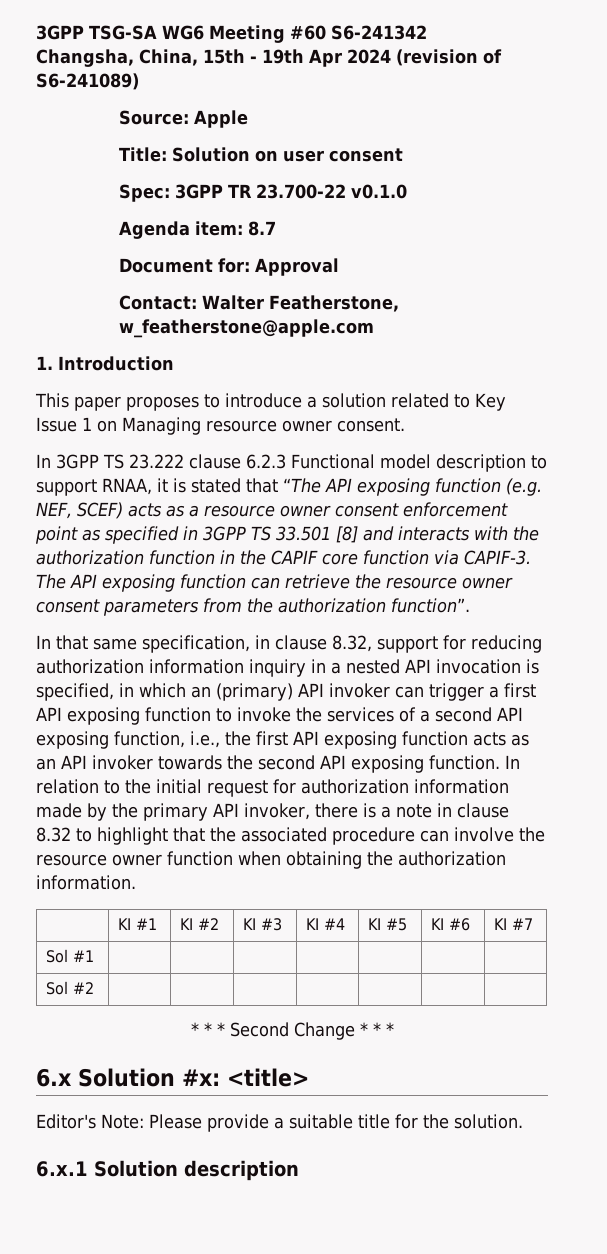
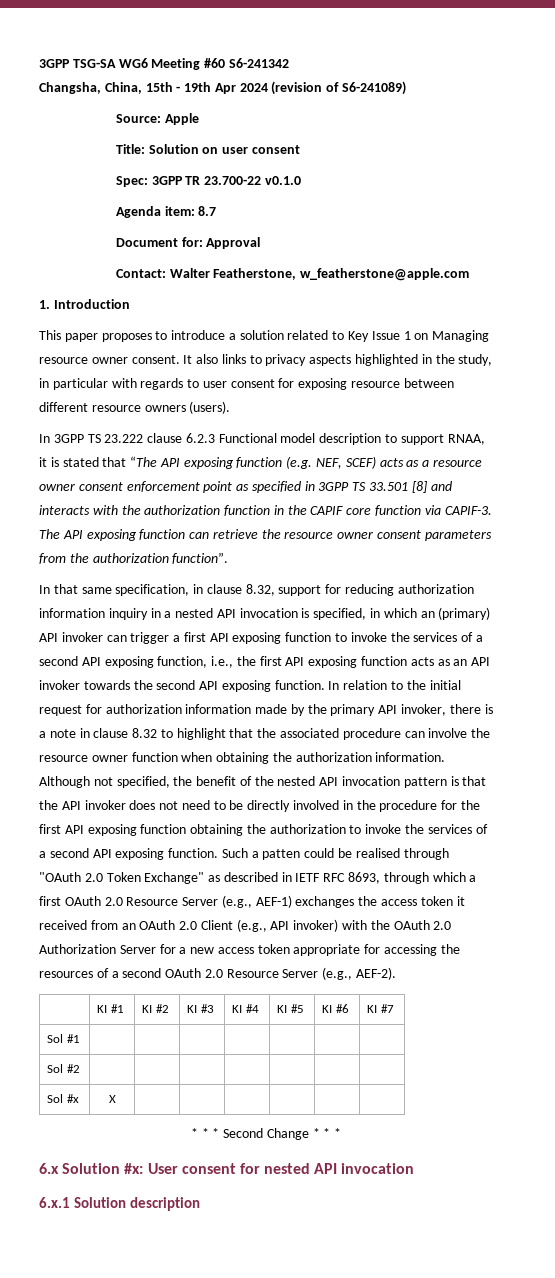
+ It also links to privacy aspects highlighted in the study, in particular with regards to user consent for exposing resource between different resource owners (users).
+ Although not specified, the benefit of the nested API invocation pattern is that the API invoker does not need to be directly involved in the procedure for the first API exposing function obtaining the authorization to invoke the services of a second API exposing function. Such a patten could be realised through "OAuth 2.0 Token Exchange" as described in IETF RFC 8693, through which a first OAuth 2.0 Resource Server (e.g., AEF-1) exchanges the access token it received from an OAuth 2.0 Client (e.g., API invoker) with the OAuth 2.0 Authorization Server for a new access token appropriate for accessing the resources of a second OAuth 2.0 Resource Server (e.g., AEF-2).
+ Sol #x | X | | | | | |
- 6.x Solution #x: <title>
- Editor's Note: Please provide a suitable title for the solution.
+ 6.x Solution #x: User consent for nested API invocation

